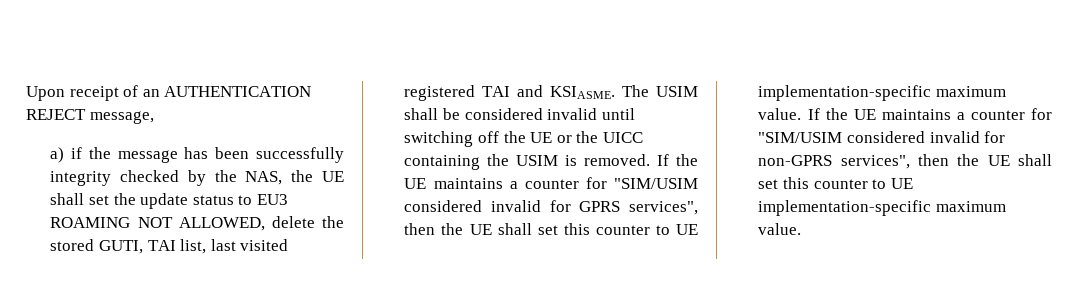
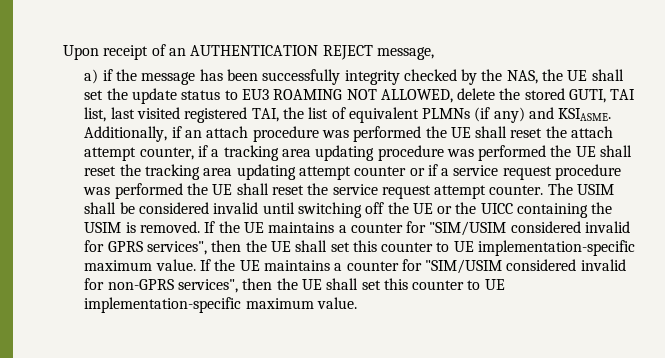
- a) if the message has been successfully integrity checked by the NAS, the UE shall set the update status to EU3 ROAMING NOT ALLOWED, delete the stored GUTI, TAI list, last visited registered TAI and KSIASME.
+ a) if the message has been successfully integrity checked by the NAS, the UE shall set the update status to EU3 ROAMING NOT ALLOWED, delete the stored GUTI, TAI list, last visited registered TAI, the list of equivalent PLMNs (if any) and KSIASME. Additionally, if an attach procedure was performed the UE shall reset the attach attempt counter, if a tracking area updating procedure was performed the UE shall reset the tracking area updating attempt counter or if a service request procedure was performed the UE shall reset the service request attempt counter.

